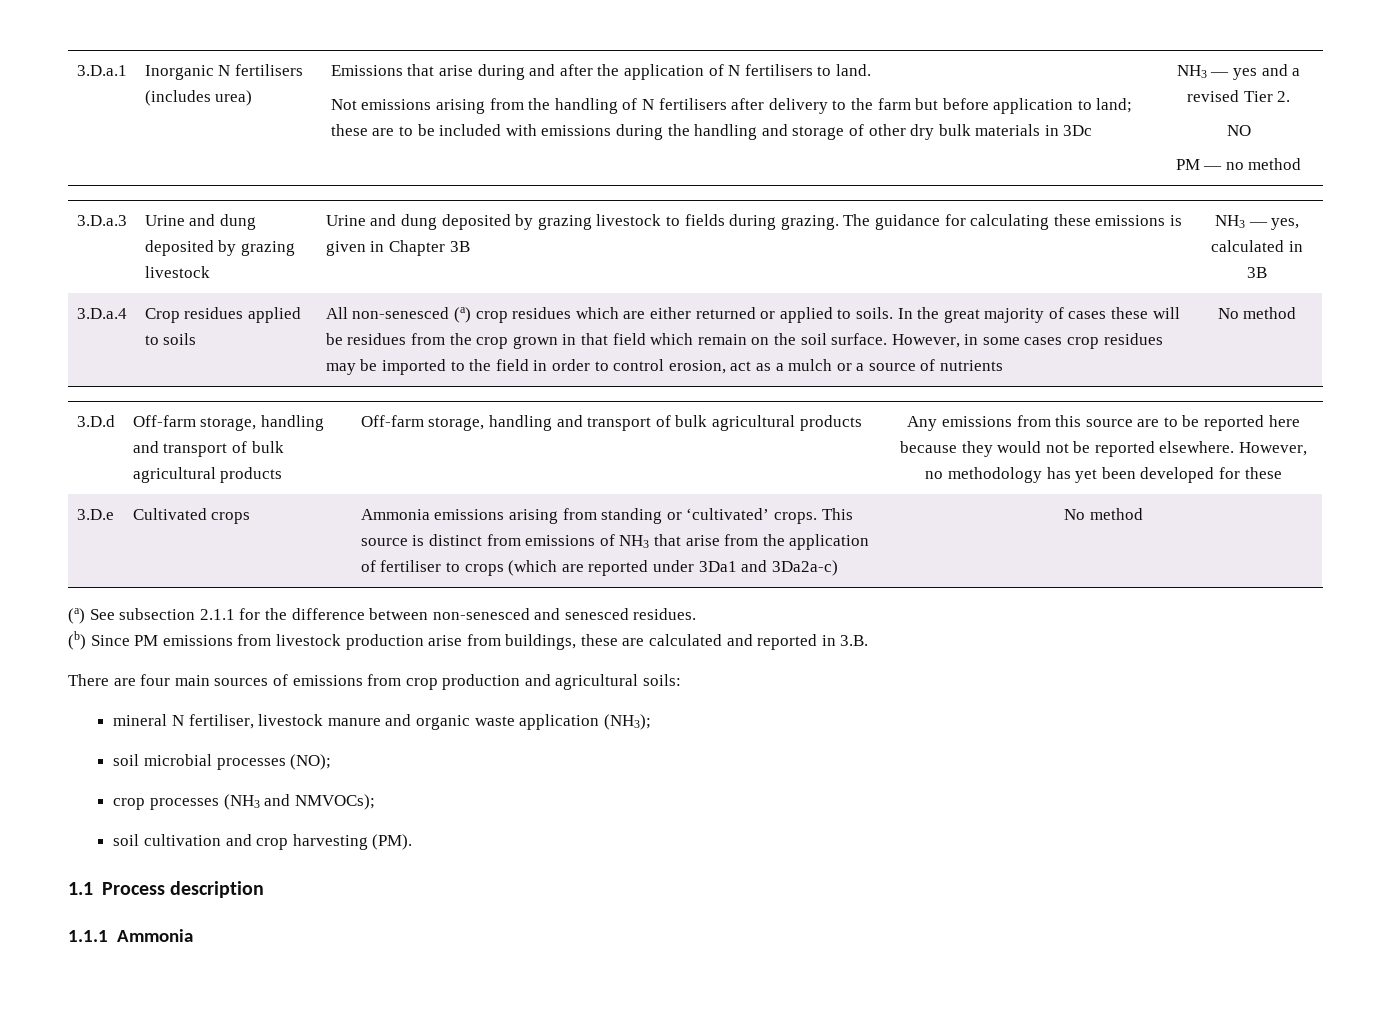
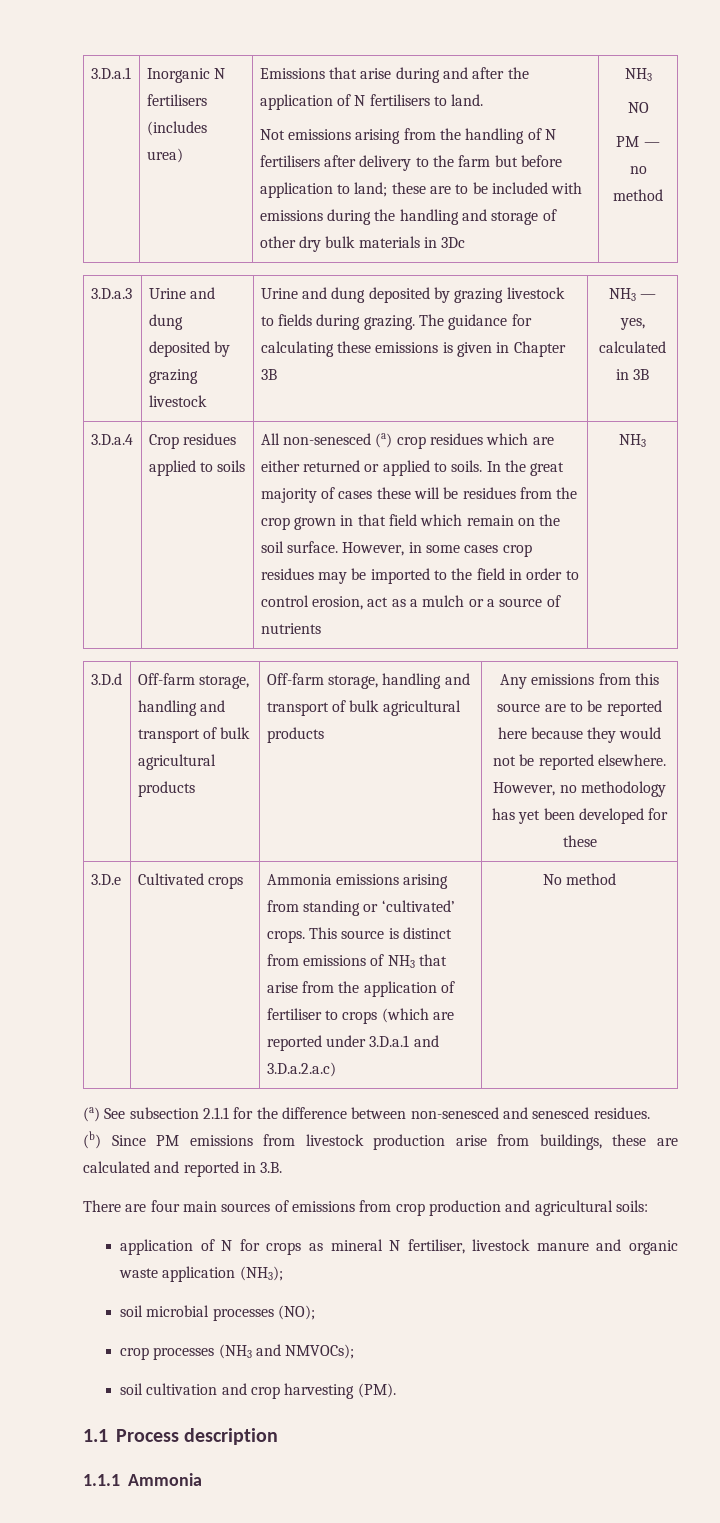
- Not emissions arising from the handling of N fertilisers after delivery to the farm but before application to land; these are to be included with emissions during the handling and storage of other dry bulk materials in 3Dc | NH3 — yes and a revised Tier 2.
+ Not emissions arising from the handling of N fertilisers after delivery to the farm but before application to land; these are to be included with emissions during the handling and storage of other dry bulk materials in 3Dc | NH3
- However, in some cases crop residues may be imported to the field in order to control erosion, act as a mulch or a source of nutrients | No method
+ However, in some cases crop residues may be imported to the field in order to control erosion, act as a mulch or a source of nutrients | NH3
- 3.D.e | Cultivated crops | Ammonia emissions arising from standing or ‘cultivated’ crops. This source is distinct from emissions of NH3 that arise from the application of fertiliser to crops (which are reported under 3Da1 and 3Da2a-c) | No method
+ 3.D.e | Cultivated crops | Ammonia emissions arising from standing or ‘cultivated’ crops. This source is distinct from emissions of NH3 that arise from the application of fertiliser to crops (which are reported under 3.D.a.1 and 3.D.a.2.a.c) | No method
- mineral N fertiliser, livestock manure and organic waste application (NH3);
+ application of N for crops as mineral N fertiliser, livestock manure and organic waste application (NH3);

